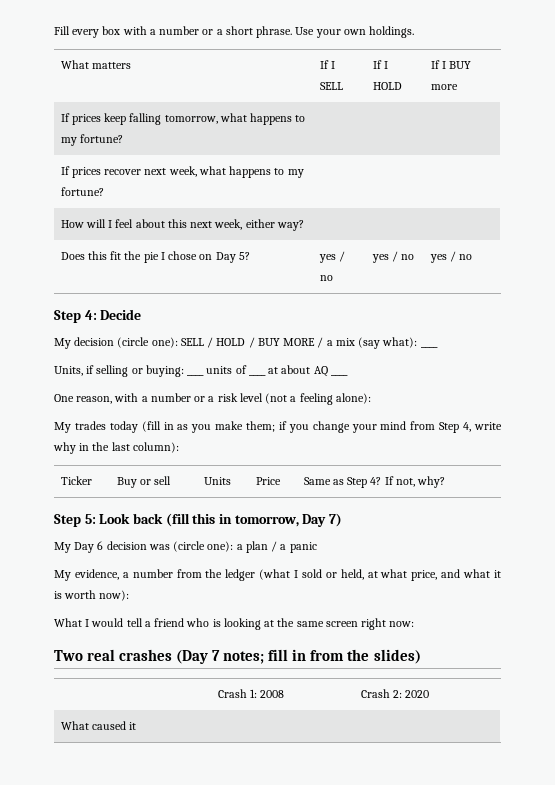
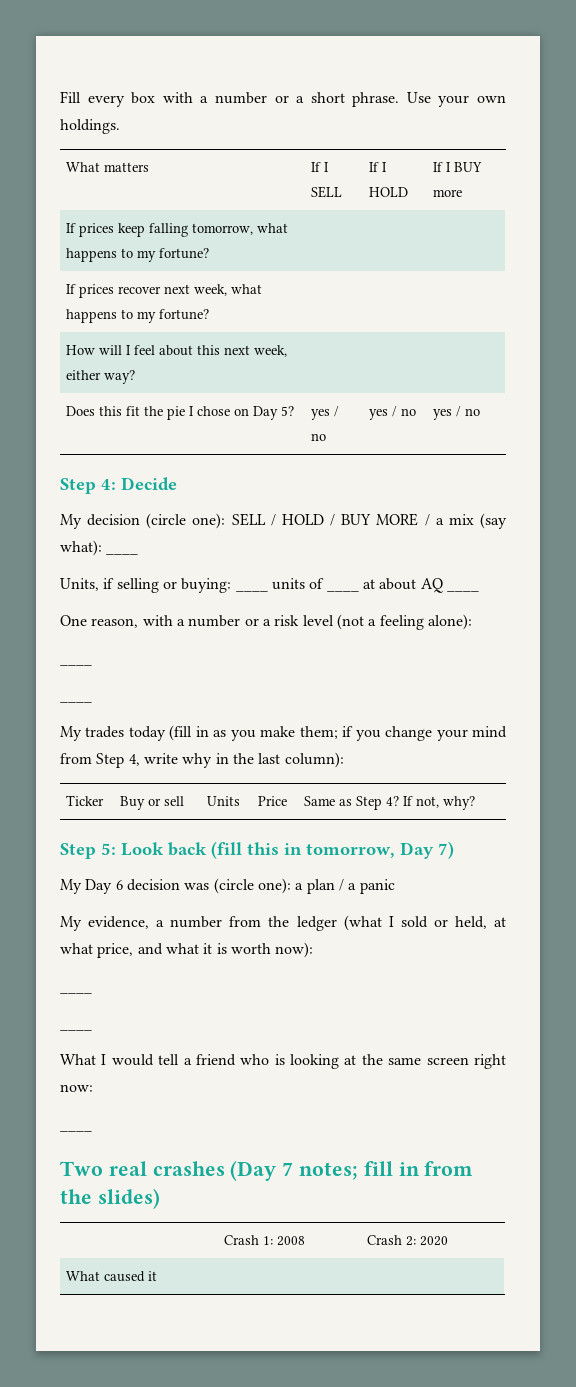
  One reason, with a number or a risk level (not a feeling alone):
+ ____
+ ____
  My evidence, a number from the ledger (what I sold or held, at what price, and what it is worth now):
+ ____
+ ____
  What I would tell a friend who is looking at the same screen right now:
+ ____

